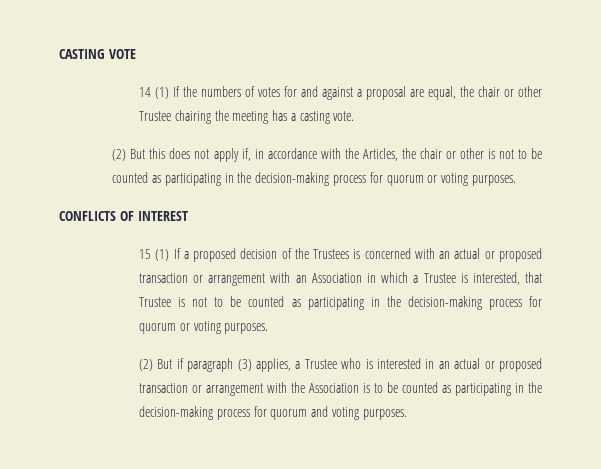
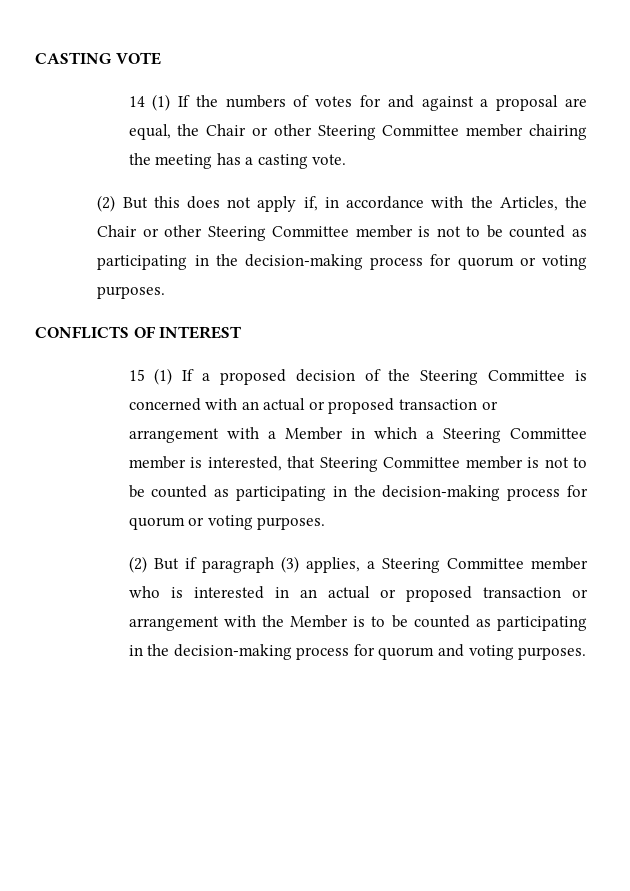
- 14 (1) If the numbers of votes for and against a proposal are equal, the chair or other Trustee chairing the meeting has a casting vote.
+ 14 (1) If the numbers of votes for and against a proposal are equal, the Chair or other Steering Committee member chairing the meeting has a casting vote.
- (2) But this does not apply if, in accordance with the Articles, the chair or other is not to be counted as participating in the decision-making process for quorum or voting purposes.
+ (2) But this does not apply if, in accordance with the Articles, the Chair or other Steering Committee member is not to be counted as participating in the decision-making process for quorum or voting purposes.
- 15 (1) If a proposed decision of the Trustees is concerned with an actual or proposed transaction or arrangement with an Association in which a Trustee is interested, that Trustee is not to be counted as participating in the decision-making process for quorum or voting purposes.
+ 15 (1) If a proposed decision of the Steering Committee is concerned with an actual or proposed transaction or arrangement with a Member in which a Steering Committee member is interested, that Steering Committee member is not to be counted as participating in the decision-making process for quorum or voting purposes.
- (2) But if paragraph (3) applies, a Trustee who is interested in an actual or proposed transaction or arrangement with the Association is to be counted as participating in the decision-making process for quorum and voting purposes.
+ (2) But if paragraph (3) applies, a Steering Committee member who is interested in an actual or proposed transaction or arrangement with the Member is to be counted as participating in the decision-making process for quorum and voting purposes.

